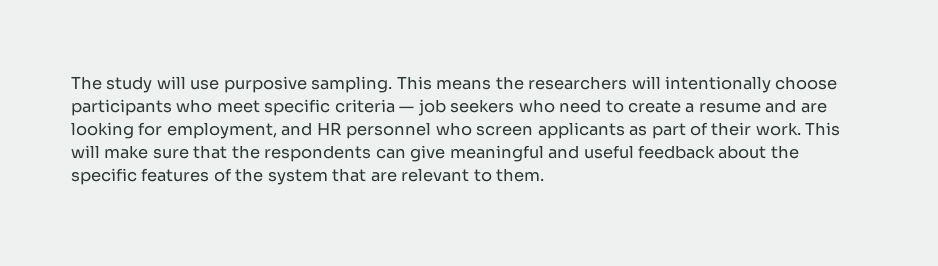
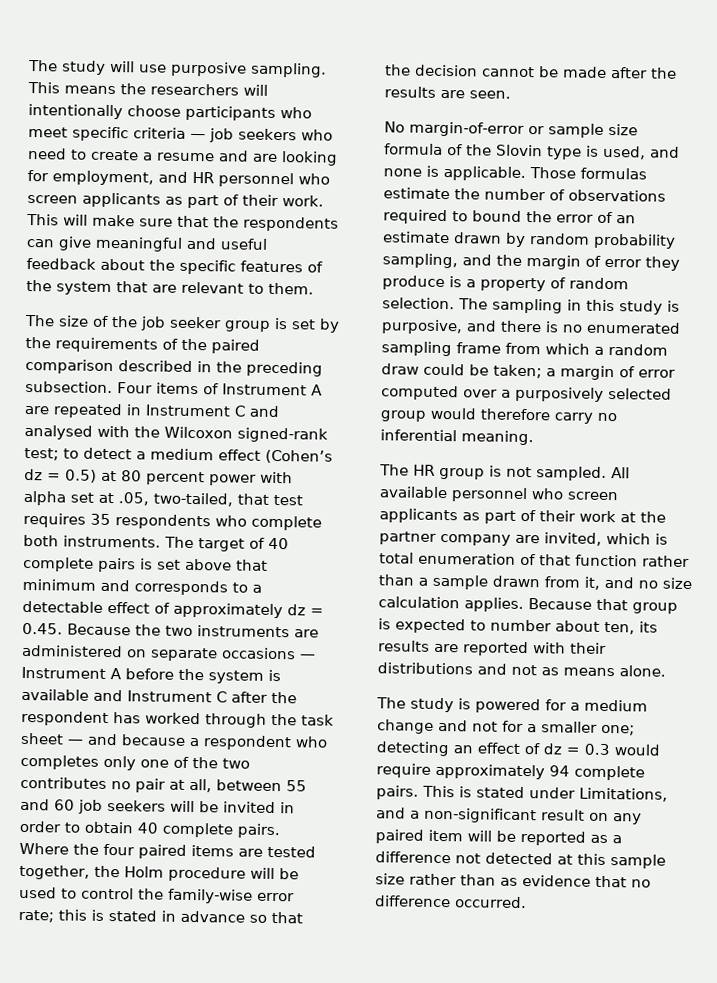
+ The size of the job seeker group is set by the requirements of the paired comparison described in the preceding subsection. Four items of Instrument A are repeated in Instrument C and analysed with the Wilcoxon signed-rank test; to detect a medium effect (Cohen’s dz = 0.5) at 80 percent power with alpha set at .05, two-tailed, that test requires 35 respondents who complete both instruments. The target of 40 complete pairs is set above that minimum and corresponds to a detectable effect of approximately dz = 0.45. Because the two instruments are administered on separate occasions — Instrument A before the system is available and Instrument C after the respondent has worked through the task sheet — and because a respondent who completes only one of the two contributes no pair at all, between 55 and 60 job seekers will be invited in order to obtain 40 complete pairs. Where the four paired items are tested together, the Holm procedure will be used to control the family-wise error rate; this is stated in advance so that the decision cannot be made after the results are seen.
+ No margin-of-error or sample size formula of the Slovin type is used, and none is applicable. Those formulas estimate the number of observations required to bound the error of an estimate drawn by random probability sampling, and the margin of error they produce is a property of random selection. The sampling in this study is purposive, and there is no enumerated sampling frame from which a random draw could be taken; a margin of error computed over a purposively selected group would therefore carry no inferential meaning.
+ The HR group is not sampled. All available personnel who screen applicants as part of their work at the partner company are invited, which is total enumeration of that function rather than a sample drawn from it, and no size calculation applies. Because that group is expected to number about ten, its results are reported with their distributions and not as means alone.
+ The study is powered for a medium change and not for a smaller one; detecting an effect of dz = 0.3 would require approximately 94 complete pairs. This is stated under Limitations, and a non-significant result on any paired item will be reported as a difference not detected at this sample size rather than as evidence that no difference occurred.

